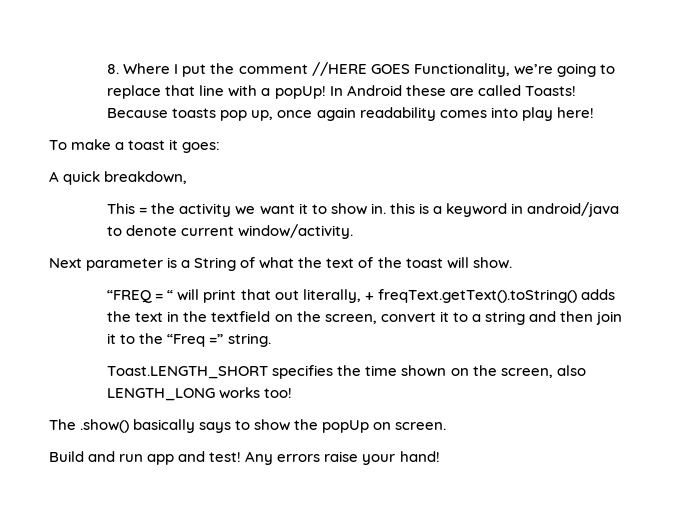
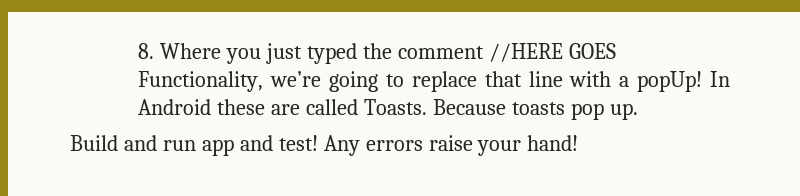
- 8. Where I put the comment //HERE GOES Functionality, we’re going to replace that line with a popUp!
+ 8. Where you just typed the comment //HERE GOES Functionality, we’re going to replace that line with a popUp!
- In Android these are called Toasts!
+ In Android these are called Toasts.
- Because toasts pop up, once again readability comes into play here!
- To make a toast it goes:
- A quick breakdown,
- This = the activity we want it to show in. this is a keyword in android/java to denote current window/activity.
- Next parameter is a String of what the text of the toast will show.
- “FREQ = “ will print that out literally, + freqText.getText().toString() adds the text in the textfield on the screen, convert it to a string and then join it to the “Freq =” string.
- Toast.LENGTH_SHORT specifies the time shown on the screen, also LENGTH_LONG works too!
- The .show() basically says to show the popUp on screen.
+ Because toasts pop up.

